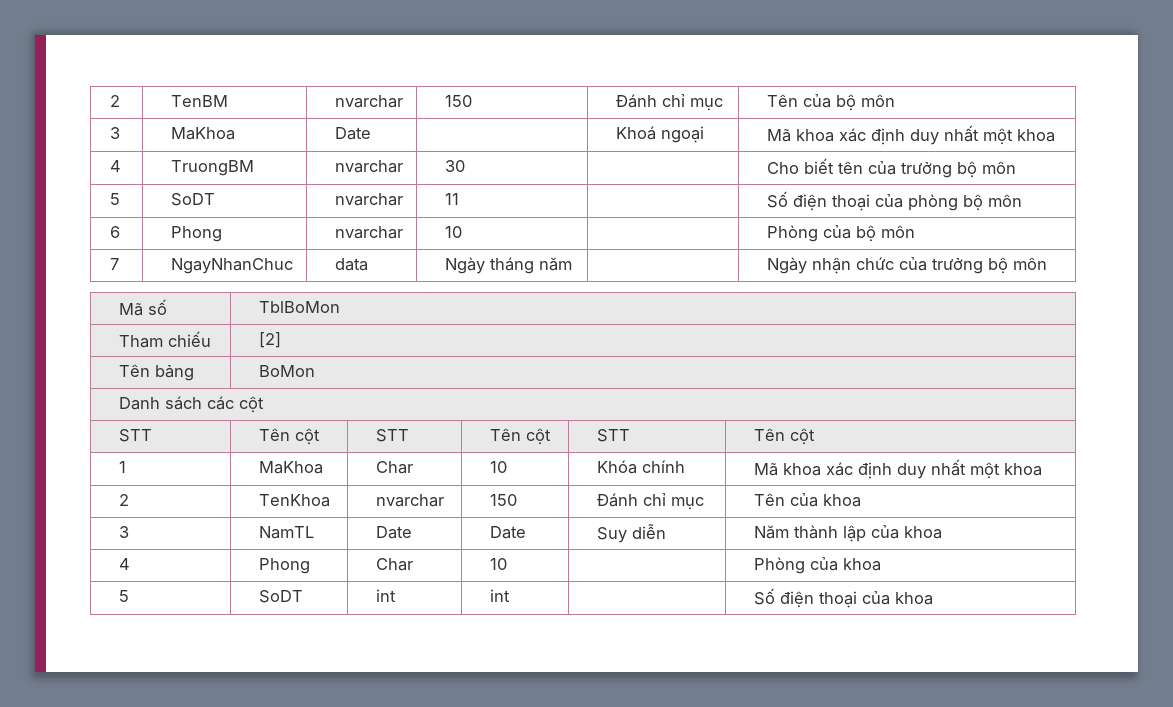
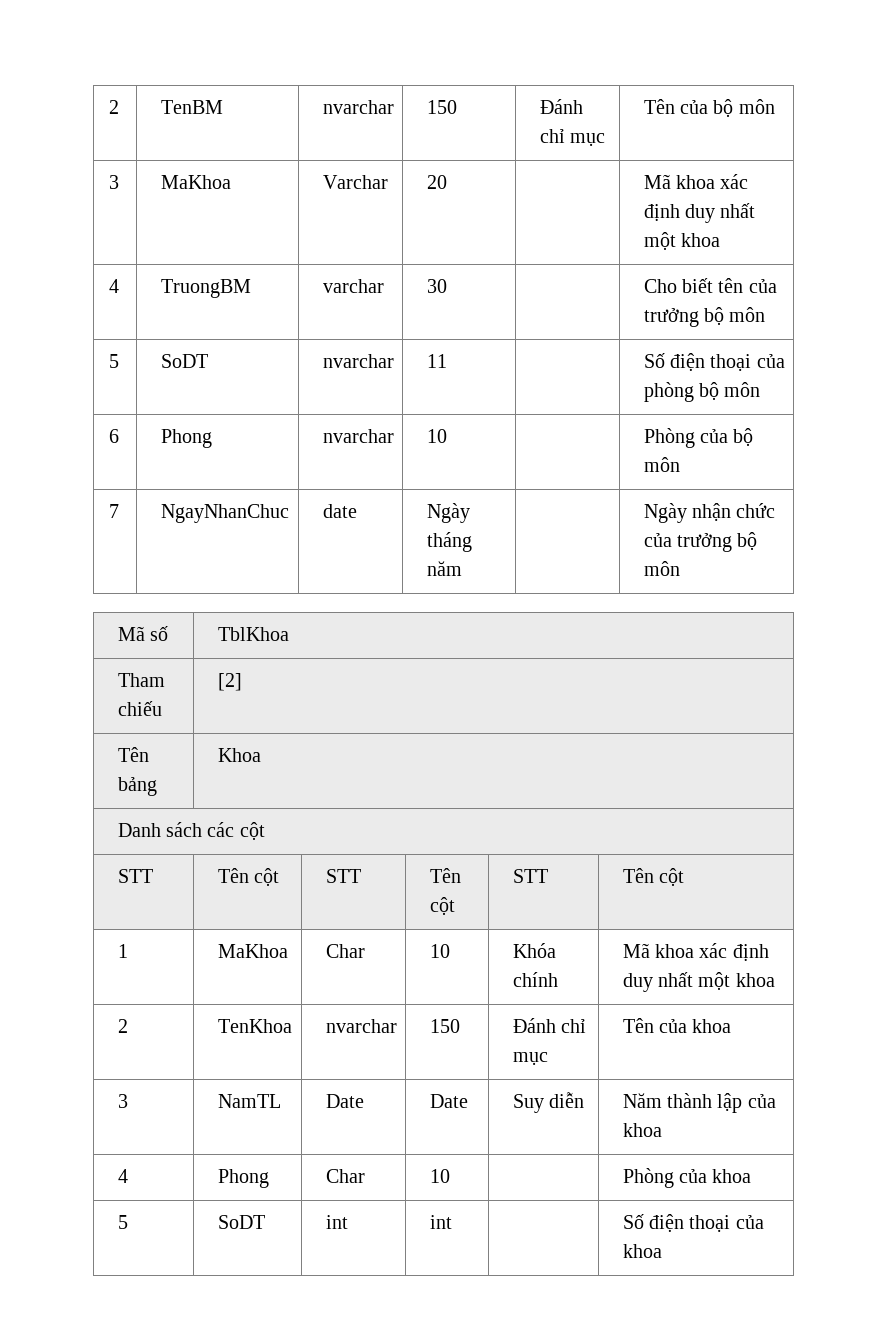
- 3 | MaKhoa | Date | | Khoá ngoại | Mã khoa xác định duy nhất một khoa
+ 3 | MaKhoa | Varchar | 20 | | Mã khoa xác định duy nhất một khoa
- 4 | TruongBM | nvarchar | 30 | | Cho biết tên của trưởng bộ môn
+ 4 | TruongBM | varchar | 30 | | Cho biết tên của trưởng bộ môn
- 7 | NgayNhanChuc | data | Ngày tháng năm | | Ngày nhận chức của trưởng bộ môn
+ 7 | NgayNhanChuc | date | Ngày tháng năm | | Ngày nhận chức của trưởng bộ môn
- Mã số | TblBoMon
+ Mã số | TblKhoa
- Tên bảng | BoMon
+ Tên bảng | Khoa

